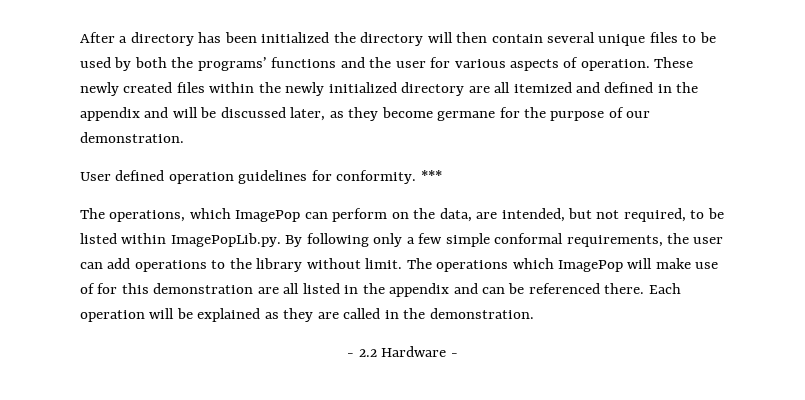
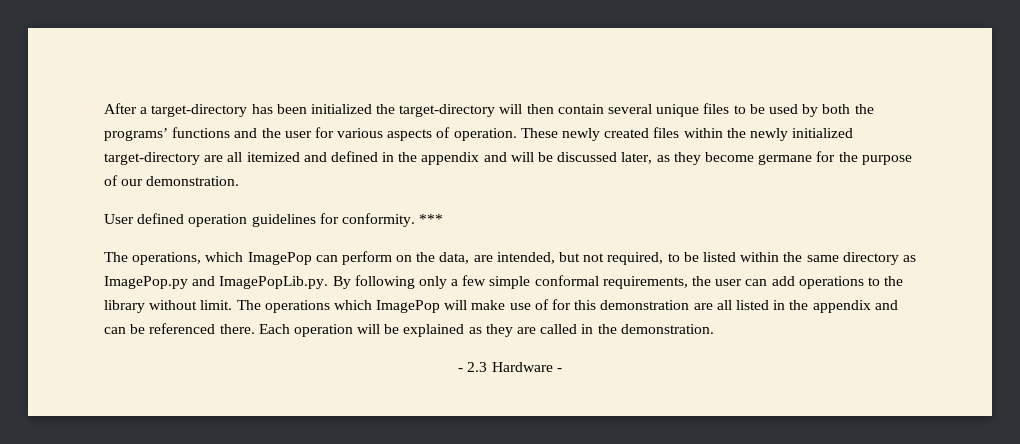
- After a directory has been initialized the directory will then contain several unique files to be used by both the programs’ functions and the user for various aspects of operation.
+ After a target-directory has been initialized the target-directory will then contain several unique files to be used by both the programs’ functions and the user for various aspects of operation.
- These newly created files within the newly initialized directory are all itemized and defined in the appendix and will be discussed later, as they become germane for the purpose of our demonstration.
+ These newly created files within the newly initialized target-directory are all itemized and defined in the appendix and will be discussed later, as they become germane for the purpose of our demonstration.
- The operations, which ImagePop can perform on the data, are intended, but not required, to be listed within ImagePopLib.py. By following only a few simple conformal requirements, the user can add operations to the library without limit.
+ The operations, which ImagePop can perform on the data, are intended, but not required, to be listed within the same directory as ImagePop.py and ImagePopLib.py. By following only a few simple conformal requirements, the user can add operations to the library without limit.
- - 2.2 Hardware -
+ - 2.3 Hardware -

